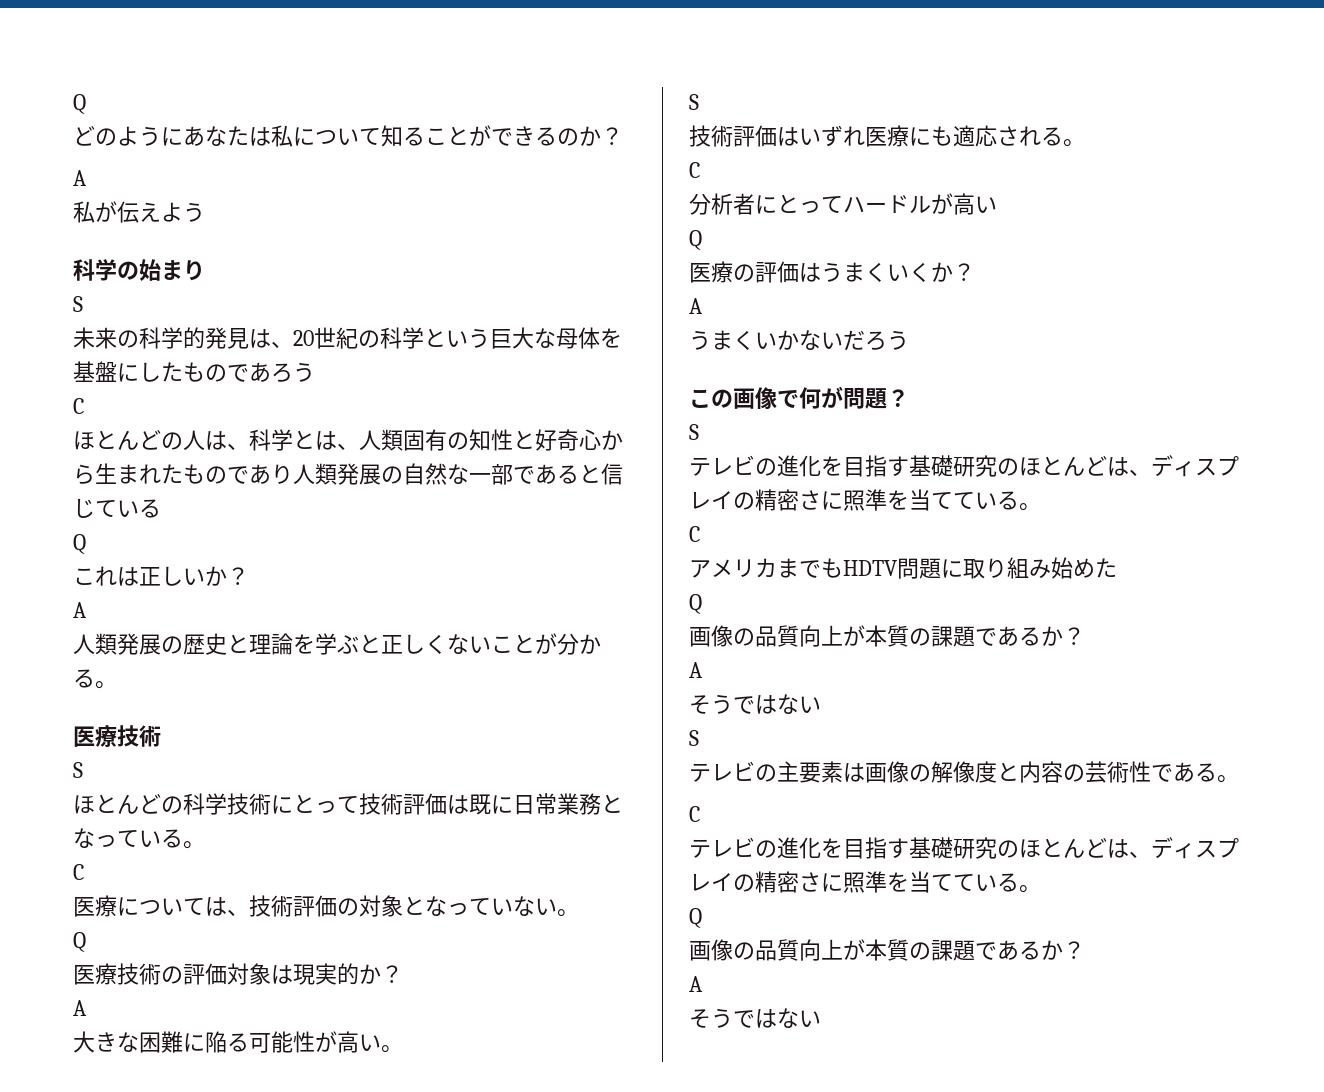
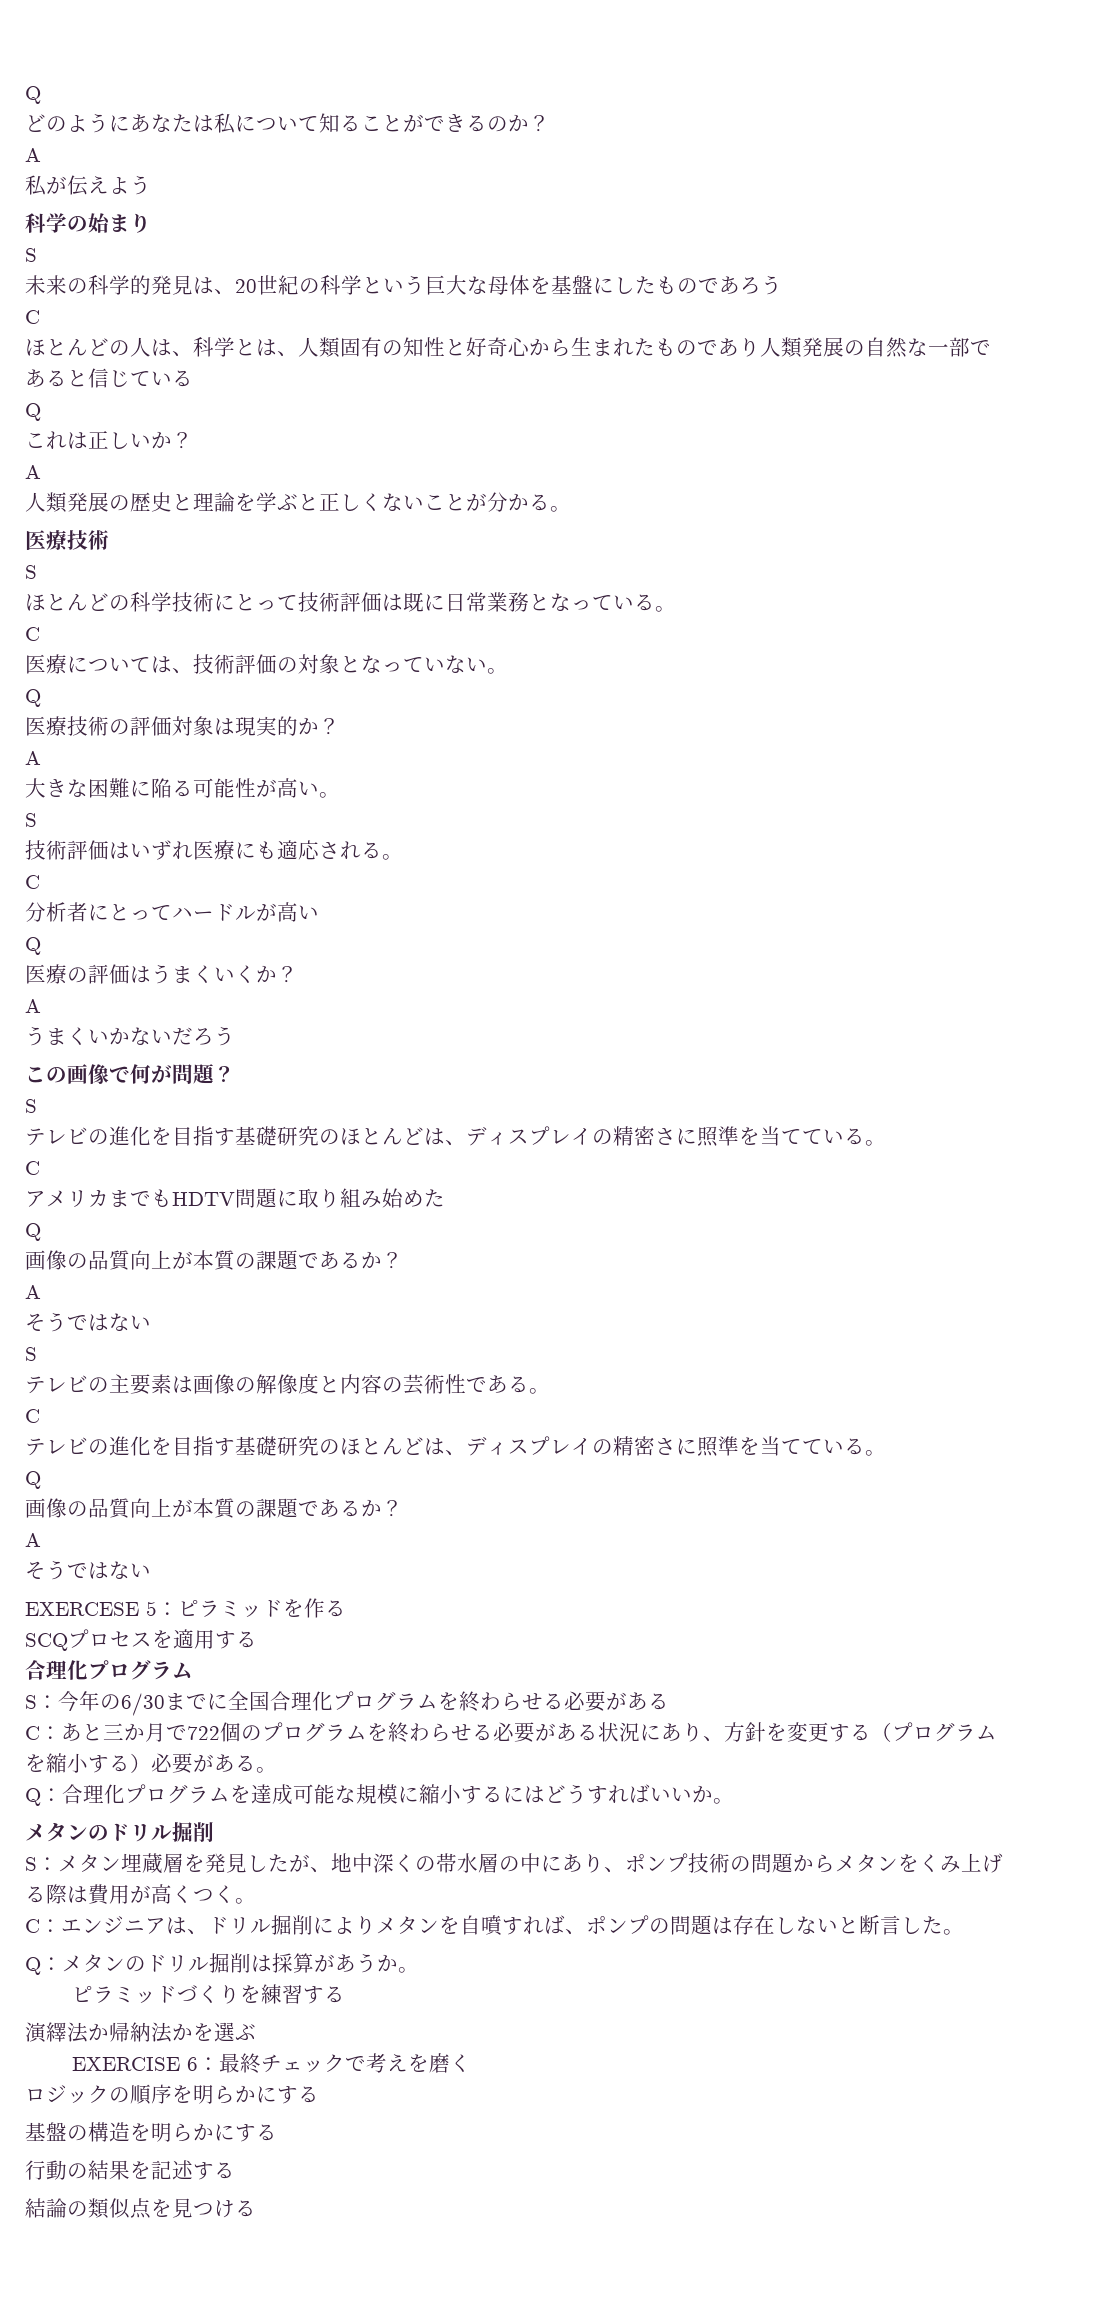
+ EXERCESE 5：ピラミッドを作る
+ SCQプロセスを適用する
+ 合理化プログラム
+ S：今年の6/30までに全国合理化プログラムを終わらせる必要がある
+ C：あと三か月で722個のプログラムを終わらせる必要がある状況にあり、方針を変更する（プログラムを縮小する）必要がある。
+ Q：合理化プログラムを達成可能な規模に縮小するにはどうすればいいか。
+ メタンのドリル掘削
+ S：メタン埋蔵層を発見したが、地中深くの帯水層の中にあり、ポンプ技術の問題からメタンをくみ上げる際は費用が高くつく。
+ C：エンジニアは、ドリル掘削によりメタンを自噴すれば、ポンプの問題は存在しないと断言した。
+ Q：メタンのドリル掘削は採算があうか。
+ ピラミッドづくりを練習する
+ 演繹法か帰納法かを選ぶ
+ EXERCISE 6：最終チェックで考えを磨く
+ ロジックの順序を明らかにする
+ 基盤の構造を明らかにする
+ 行動の結果を記述する
+ 結論の類似点を見つける

